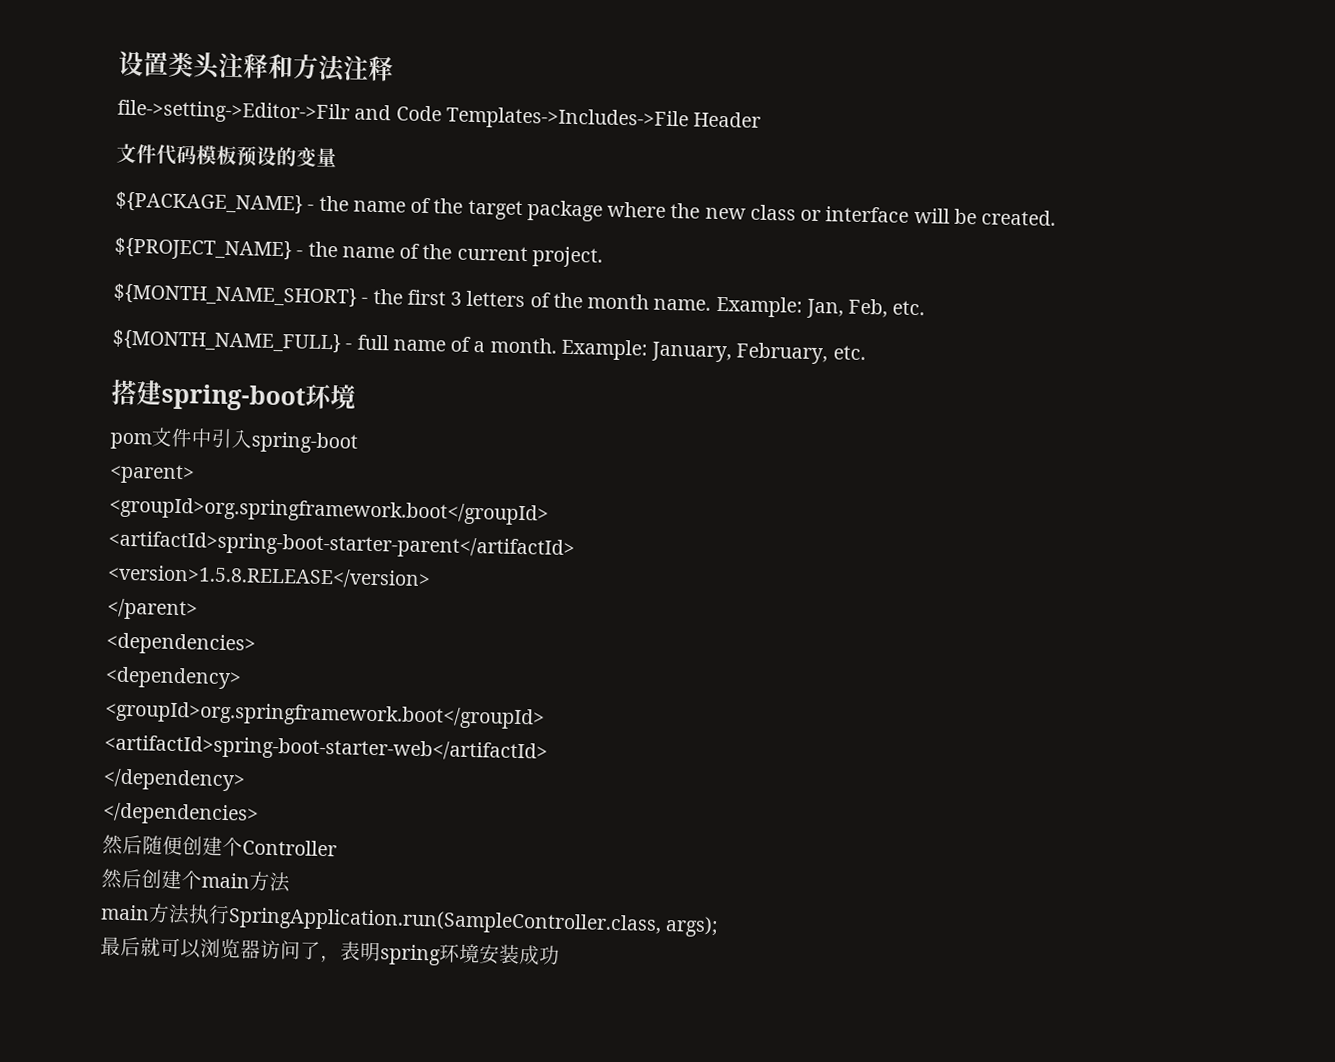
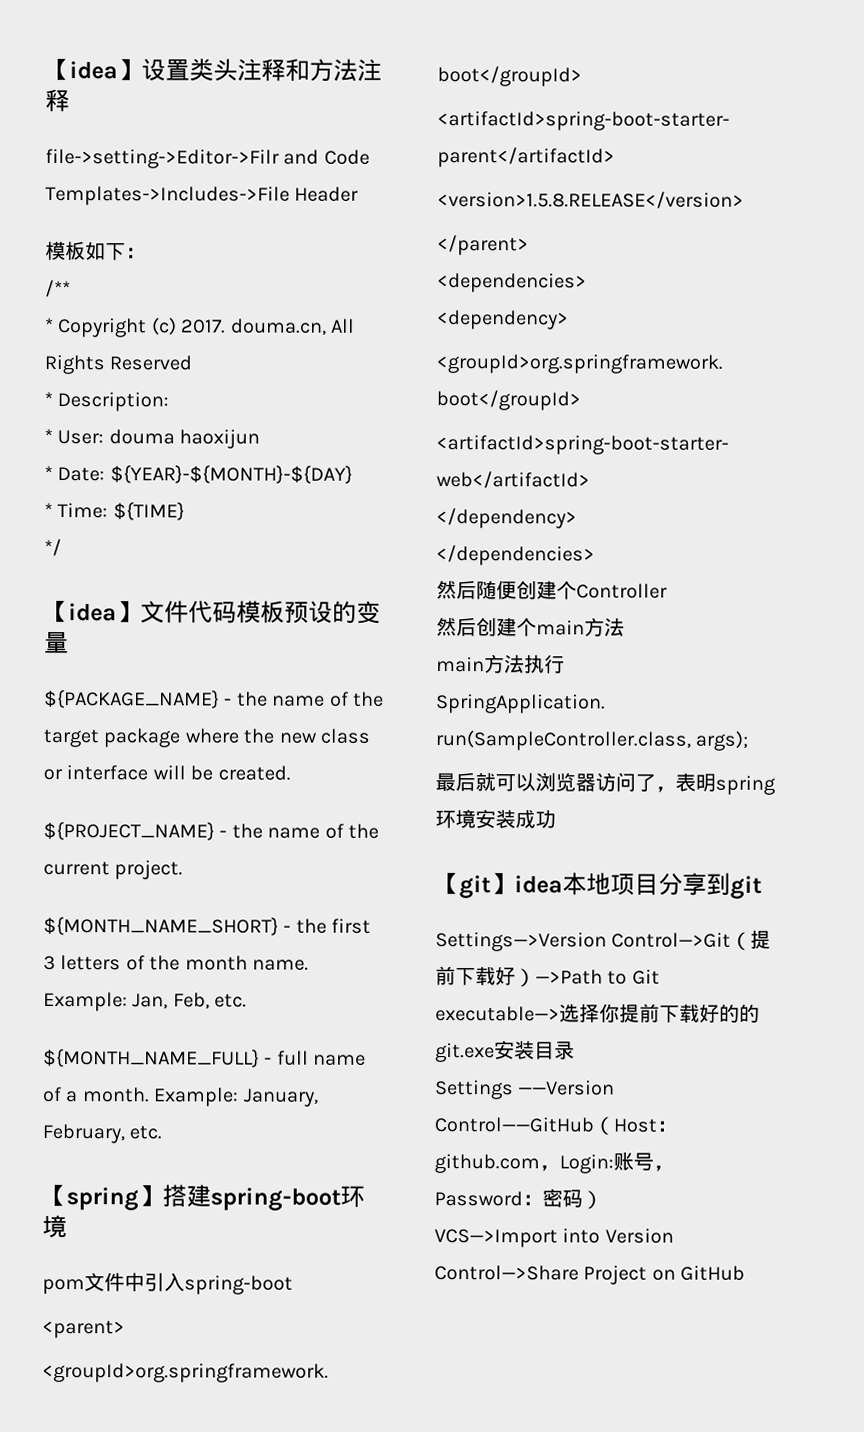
- 设置类头注释和方法注释
+ 【idea】设置类头注释和方法注释
- 文件代码模板预设的变量
+ 模板如下：
+ /**
+ * Copyright (c) 2017. douma.cn, All Rights Reserved
+ * Description:
+ * User: douma haoxijun
+ * Date: ${YEAR}-${MONTH}-${DAY}
+ * Time: ${TIME}
+ */
+ 【idea】文件代码模板预设的变量
- 搭建spring-boot环境
+ 【spring】搭建spring-boot环境
+ 【git】idea本地项目分享到git
+ Settings—>Version Control—>Git（提前下载好）—>Path to Git executable—>选择你提前下载好的的git.exe安装目录
+ Settings ——Version Control——GitHub（Host：github.com，Login:账号，Password：密码）
+ VCS—>Import into Version Control—>Share Project on GitHub

